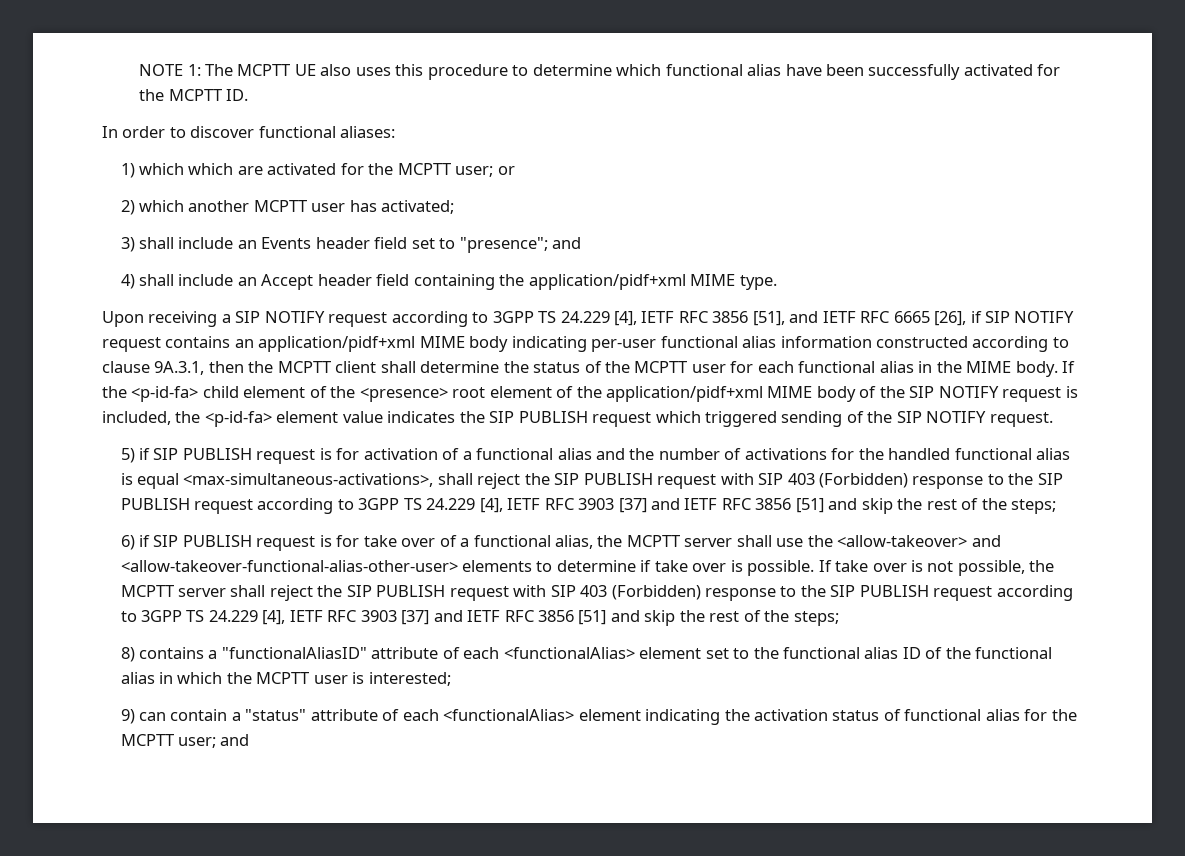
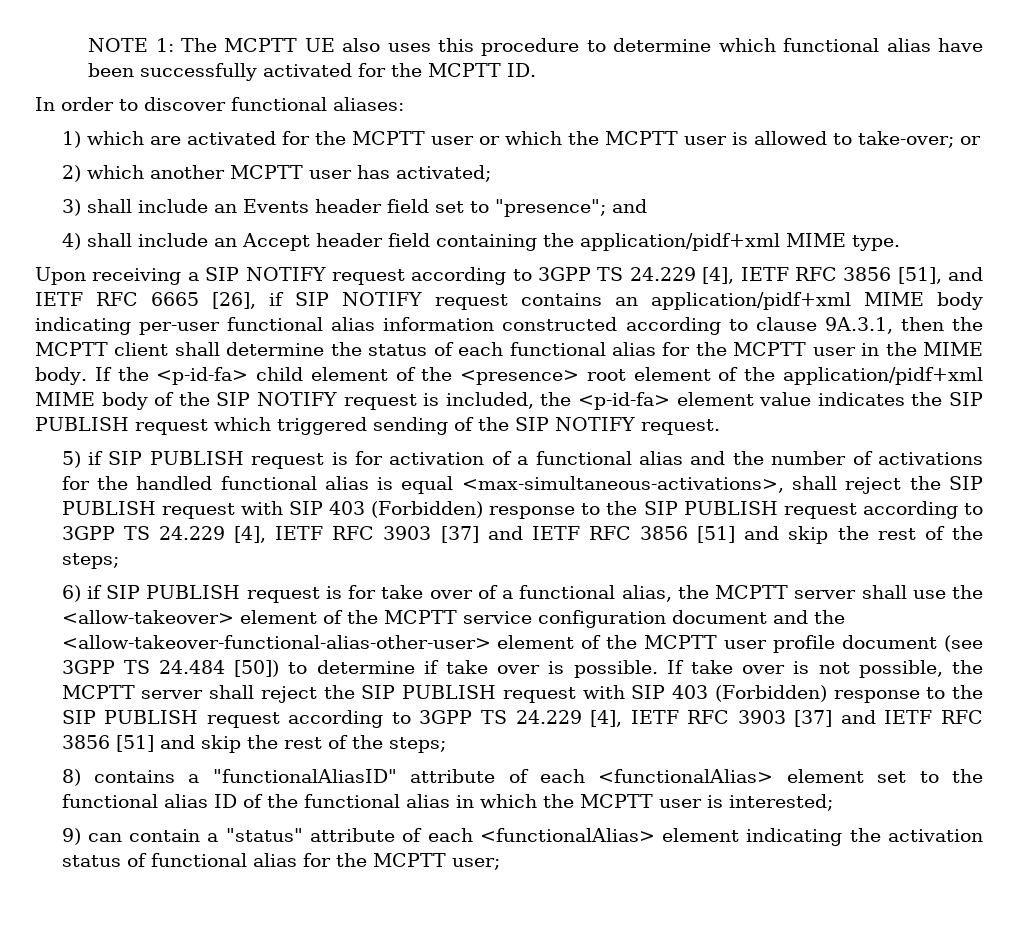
- 1) which which are activated for the MCPTT user; or
+ 1) which are activated for the MCPTT user or which the MCPTT user is allowed to take-over; or
- Upon receiving a SIP NOTIFY request according to 3GPP TS 24.229 [4], IETF RFC 3856 [51], and IETF RFC 6665 [26], if SIP NOTIFY request contains an application/pidf+xml MIME body indicating per-user functional alias information constructed according to clause 9A.3.1, then the MCPTT client shall determine the status of the MCPTT user for each functional alias in the MIME body.
+ Upon receiving a SIP NOTIFY request according to 3GPP TS 24.229 [4], IETF RFC 3856 [51], and IETF RFC 6665 [26], if SIP NOTIFY request contains an application/pidf+xml MIME body indicating per-user functional alias information constructed according to clause 9A.3.1, then the MCPTT client shall determine the status of each functional alias for the MCPTT user in the MIME body.
- 6) if SIP PUBLISH request is for take over of a functional alias, the MCPTT server shall use the <allow-takeover> and <allow-takeover-functional-alias-other-user> elements to determine if take over is possible.
+ 6) if SIP PUBLISH request is for take over of a functional alias, the MCPTT server shall use the <allow-takeover> element of the MCPTT service configuration document and the <allow-takeover-functional-alias-other-user> element of the MCPTT user profile document (see 3GPP TS 24.484 [50]) to determine if take over is possible.
- 9) can contain a "status" attribute of each <functionalAlias> element indicating the activation status of functional alias for the MCPTT user; and
+ 9) can contain a "status" attribute of each <functionalAlias> element indicating the activation status of functional alias for the MCPTT user;

